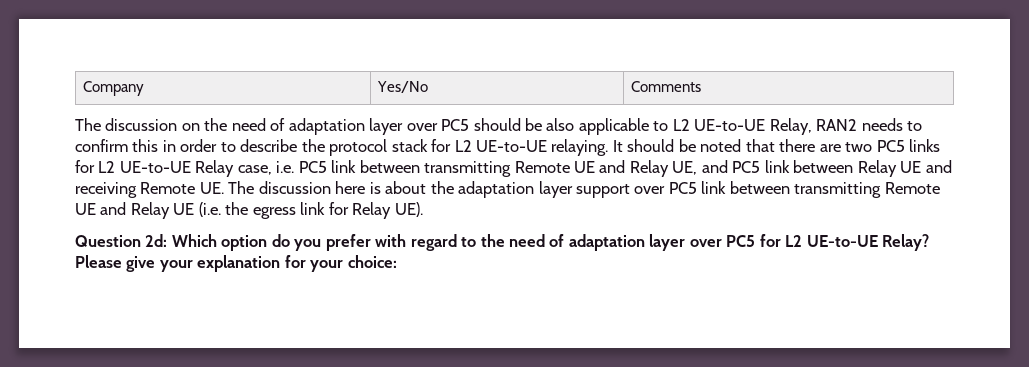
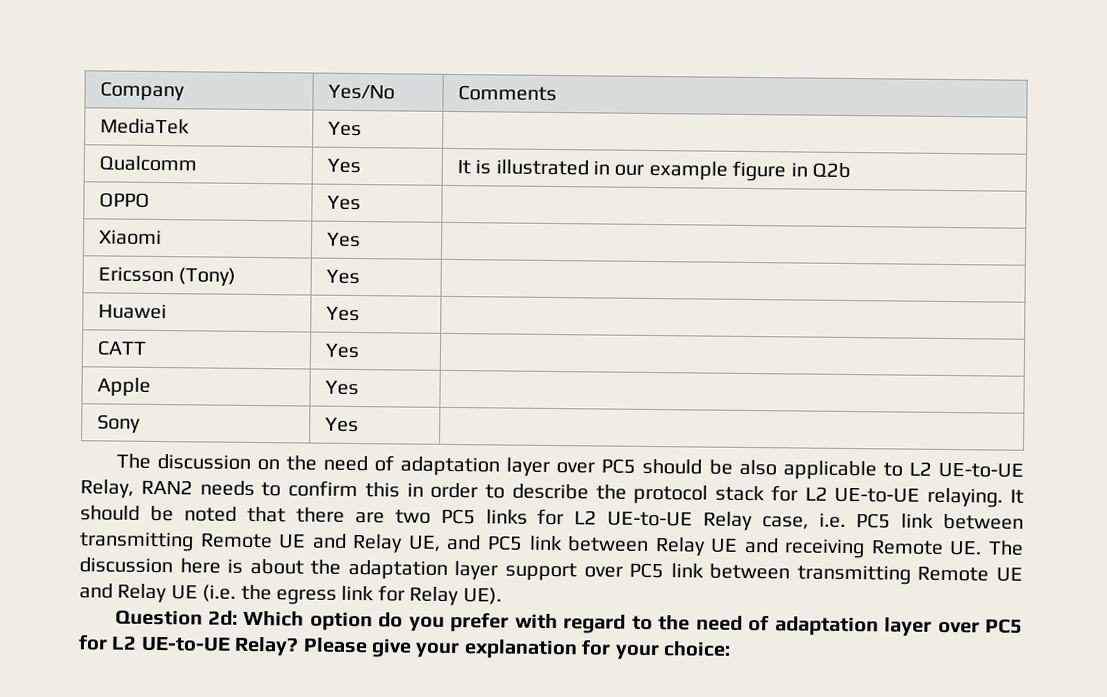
+ MediaTek | Yes |
+ Qualcomm | Yes | It is illustrated in our example figure in Q2b
+ OPPO | Yes |
+ Xiaomi | Yes |
+ Ericsson (Tony) | Yes |
+ Huawei | Yes |
+ CATT | Yes |
+ Apple | Yes |
+ Sony | Yes |

